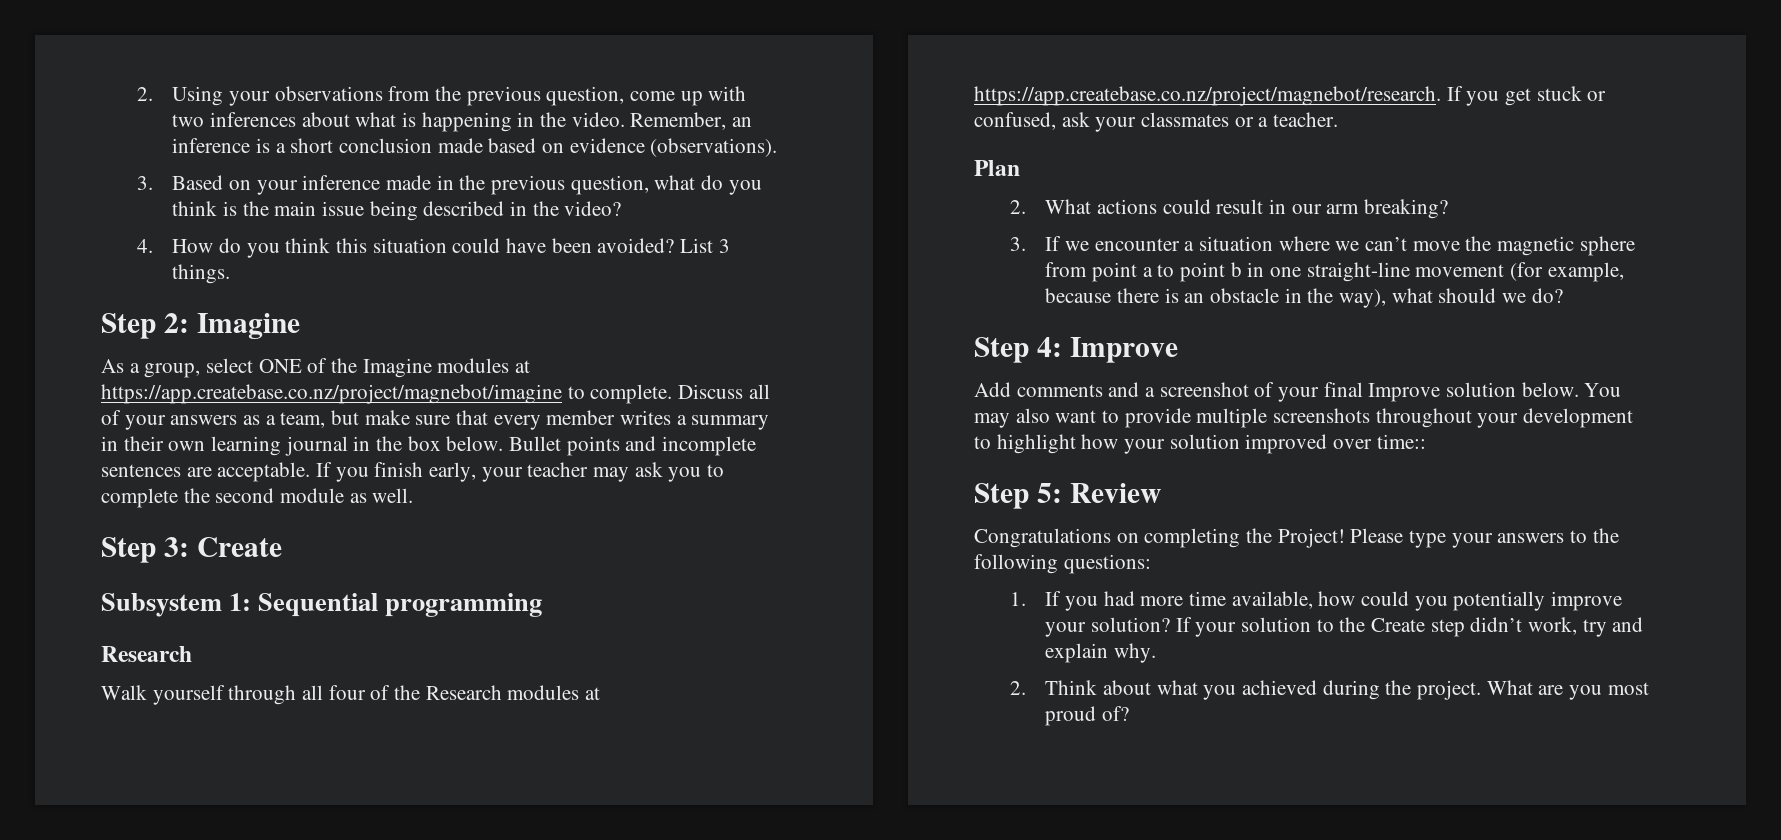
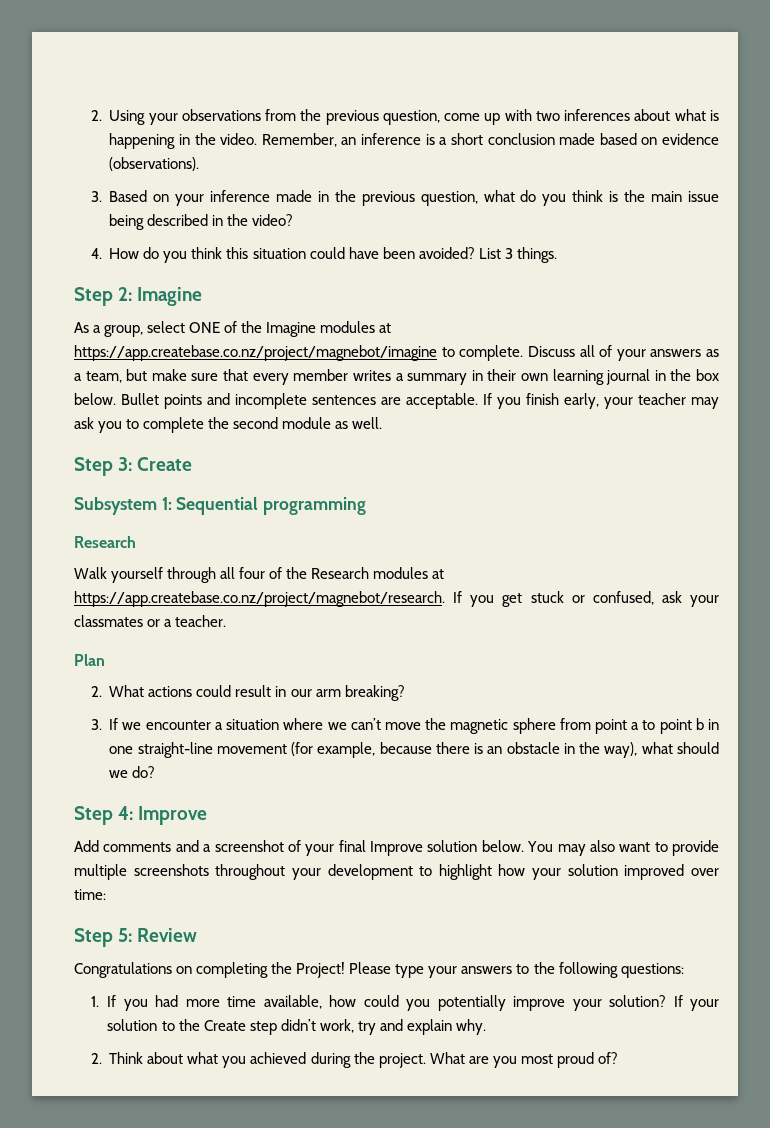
- You may also want to provide multiple screenshots throughout your development to highlight how your solution improved over time::
+ You may also want to provide multiple screenshots throughout your development to highlight how your solution improved over time:

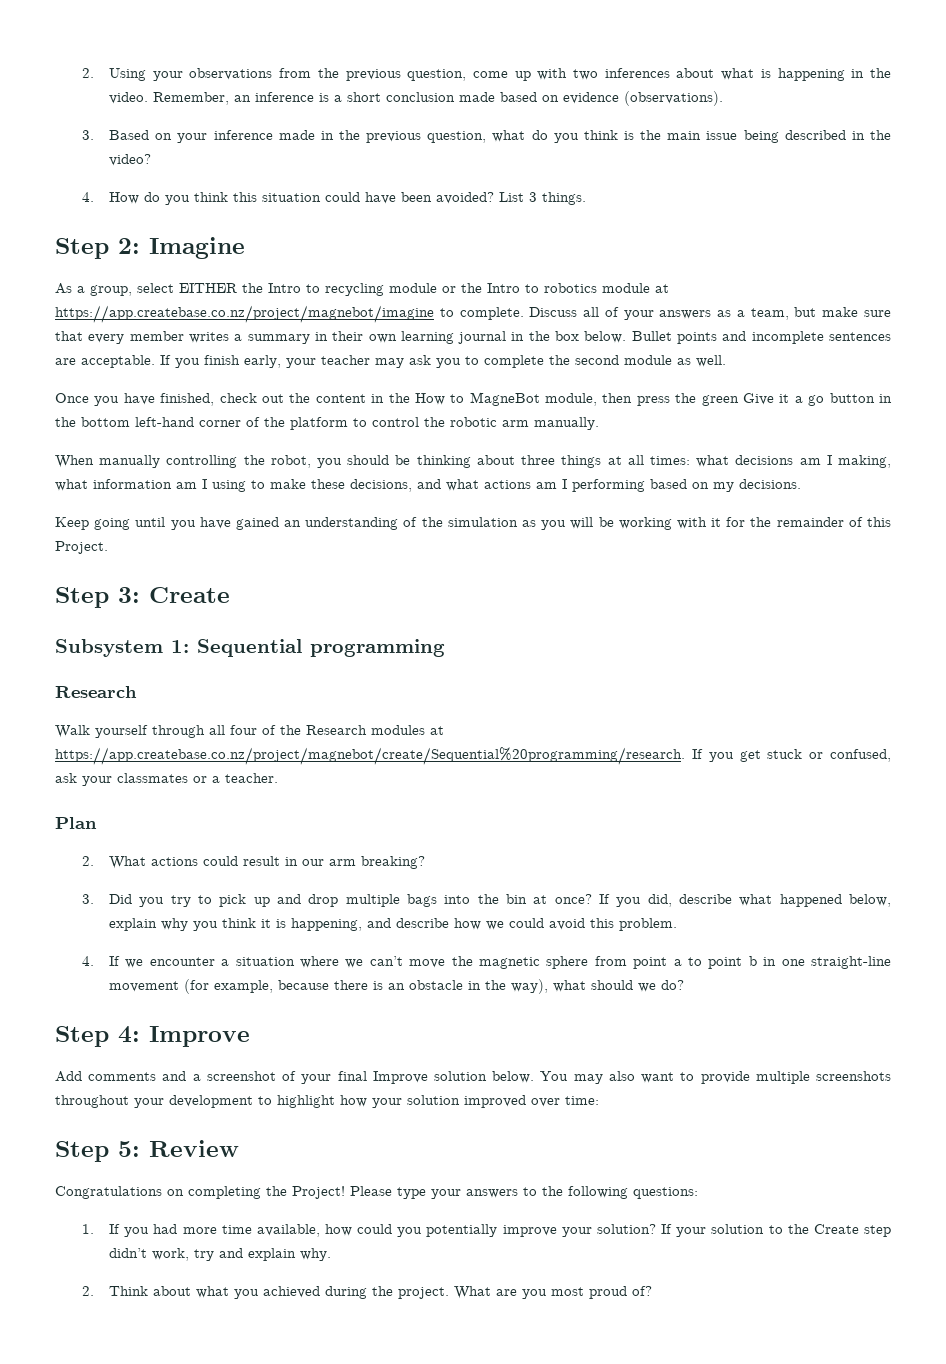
- As a group, select ONE of the Imagine modules at https://app.createbase.co.nz/project/magnebot/imagine to complete.
+ As a group, select EITHER the Intro to recycling module or the Intro to robotics module at https://app.createbase.co.nz/project/magnebot/imagine to complete.
+ Once you have finished, check out the content in the How to MagneBot module, then press the green Give it a go button in the bottom left-hand corner of the platform to control the robotic arm manually.
+ When manually controlling the robot, you should be thinking about three things at all times: what decisions am I making, what information am I using to make these decisions, and what actions am I performing based on my decisions.
+ Keep going until you have gained an understanding of the simulation as you will be working with it for the remainder of this Project.
- Walk yourself through all four of the Research modules at https://app.createbase.co.nz/project/magnebot/research. If you get stuck or confused, ask your classmates or a teacher.
+ Walk yourself through all four of the Research modules at https://app.createbase.co.nz/project/magnebot/create/Sequential%20programming/research. If you get stuck or confused, ask your classmates or a teacher.
- 3. If we encounter a situation where we can’t move the magnetic sphere from point a to point b in one straight-line movement (for example, because there is an obstacle in the way), what should we do?
+ 3. Did you try to pick up and drop multiple bags into the bin at once? If you did, describe what happened below, explain why you think it is happening, and describe how we could avoid this problem.
+ 4. If we encounter a situation where we can’t move the magnetic sphere from point a to point b in one straight-line movement (for example, because there is an obstacle in the way), what should we do?

